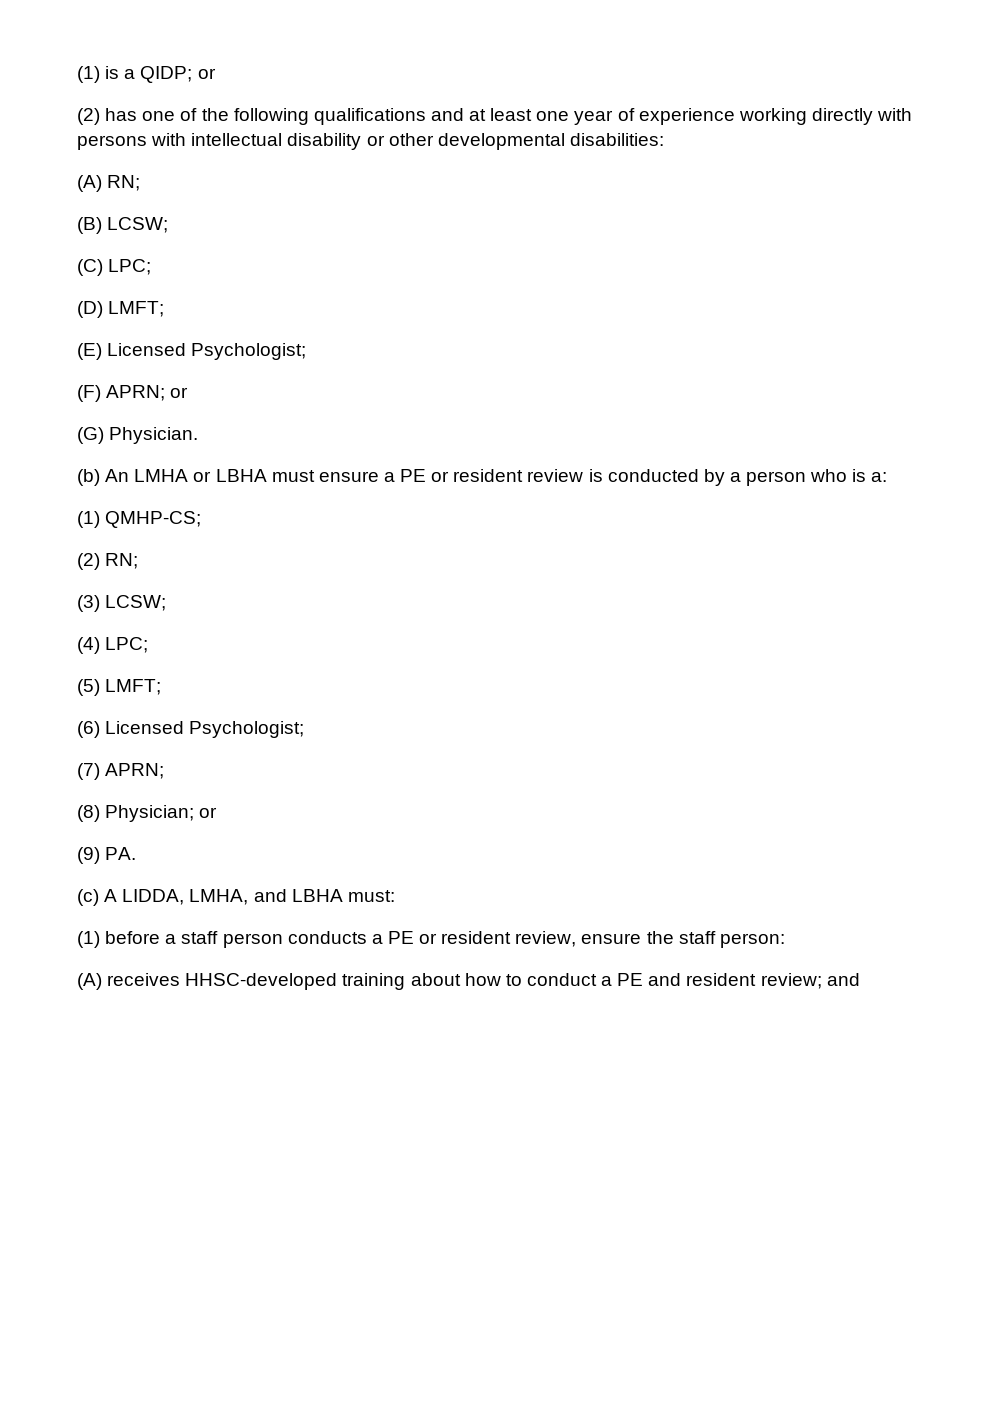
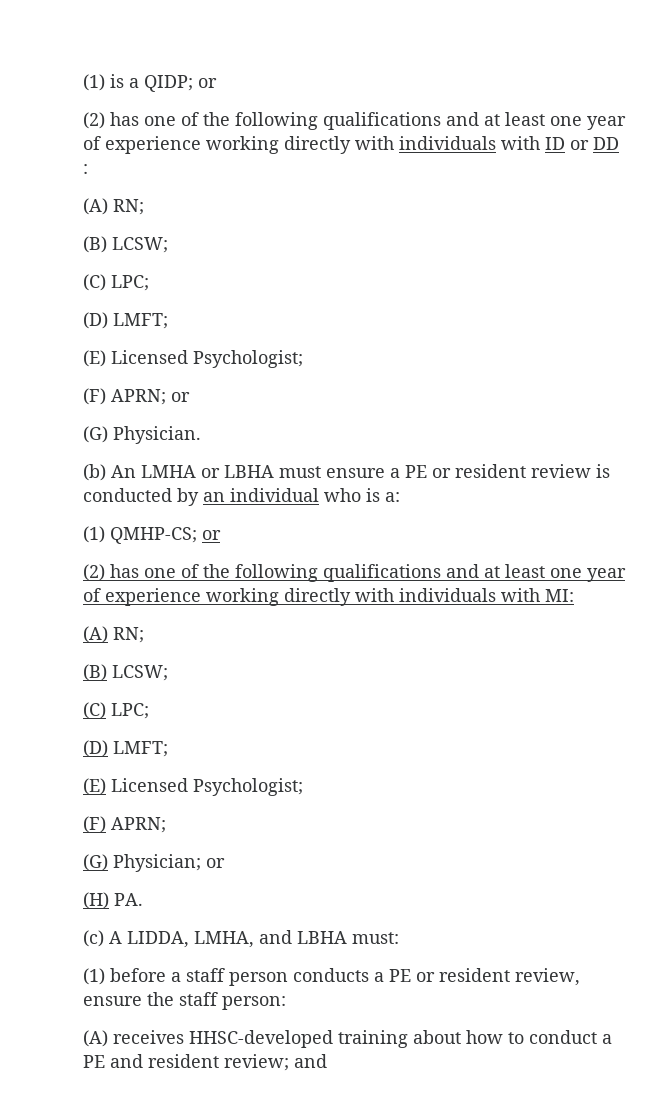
- (2) has one of the following qualifications and at least one year of experience working directly with persons with intellectual disability or other developmental disabilities:
+ (2) has one of the following qualifications and at least one year of experience working directly with individuals with ID or DD :
- (b) An LMHA or LBHA must ensure a PE or resident review is conducted by a person who is a:
+ (b) An LMHA or LBHA must ensure a PE or resident review is conducted by an individual who is a:
- (1) QMHP-CS;
- (2) RN;
- (3) LCSW;
- (4) LPC;
- (5) LMFT;
- (6) Licensed Psychologist;
- (7) APRN;
+ (1) QMHP-CS; or
+ (2) has one of the following qualifications and at least one year of experience working directly with individuals with MI:
+ (A) RN;
+ (B) LCSW;
+ (C) LPC;
+ (D) LMFT;
+ (E) Licensed Psychologist;
+ (F) APRN;
- (8) Physician; or
+ (G) Physician; or
- (9) PA.
+ (H) PA.

